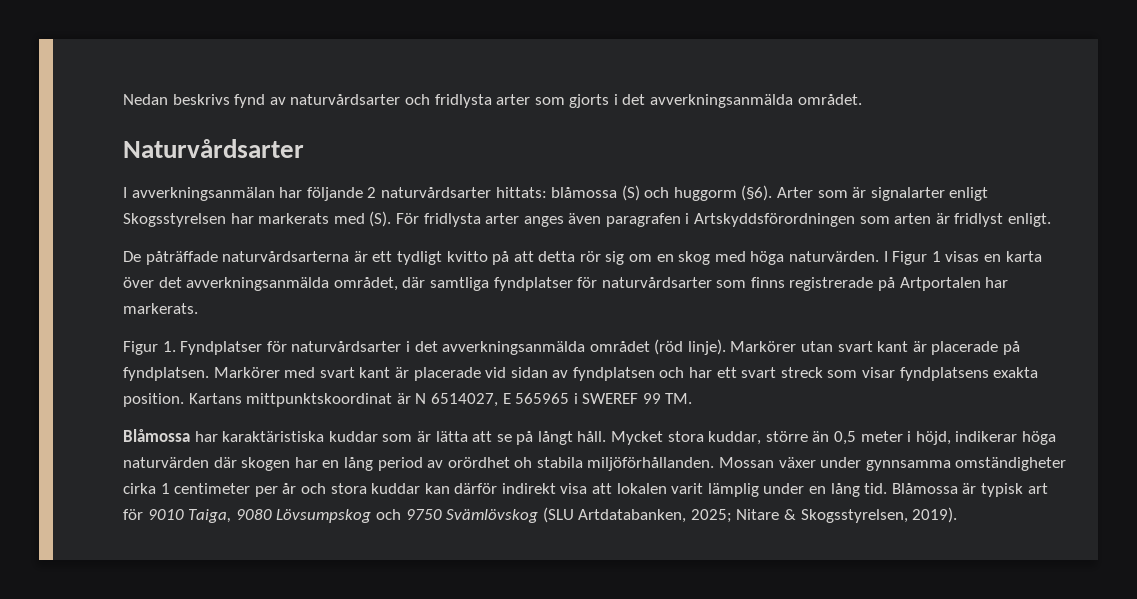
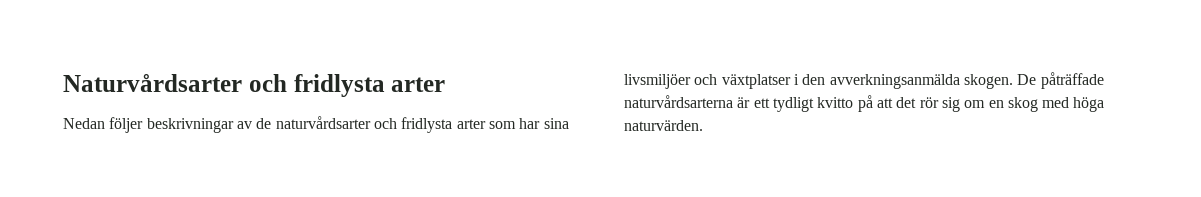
- Nedan beskrivs fynd av naturvårdsarter och fridlysta arter som gjorts i det avverkningsanmälda området.
- Naturvårdsarter
- I avverkningsanmälan har följande 2 naturvårdsarter hittats: blåmossa (S) och huggorm (§6). Arter som är signalarter enligt Skogsstyrelsen har markerats med (S). För fridlysta arter anges även paragrafen i Artskyddsförordningen som arten är fridlyst enligt.
- De påträffade naturvårdsarterna är ett tydligt kvitto på att detta rör sig om en skog med höga naturvärden. I Figur 1 visas en karta över det avverkningsanmälda området, där samtliga fyndplatser för naturvårdsarter som finns registrerade på Artportalen har markerats.
- Figur 1. Fyndplatser för naturvårdsarter i det avverkningsanmälda området (röd linje). Markörer utan svart kant är placerade på fyndplatsen. Markörer med svart kant är placerade vid sidan av fyndplatsen och har ett svart streck som visar fyndplatsens exakta position. Kartans mittpunktskoordinat är N 6514027, E 565965 i SWEREF 99 TM.
- Blåmossa har karaktäristiska kuddar som är lätta att se på långt håll. Mycket stora kuddar, större än 0,5 meter i höjd, indikerar höga naturvärden där skogen har en lång period av orördhet oh stabila miljöförhållanden. Mossan växer under gynnsamma omständigheter cirka 1 centimeter per år och stora kuddar kan därför indirekt visa att lokalen varit lämplig under en lång tid. Blåmossa är typisk art för 9010 Taiga, 9080 Lövsumpskog och 9750 Svämlövskog (SLU Artdatabanken, 2025; Nitare & Skogsstyrelsen, 2019).
+ Naturvårdsarter och fridlysta arter
+ Nedan följer beskrivningar av de naturvårdsarter och fridlysta arter som har sina livsmiljöer och växtplatser i den avverkningsanmälda skogen. De påträffade naturvårdsarterna är ett tydligt kvitto på att det rör sig om en skog med höga naturvärden.

